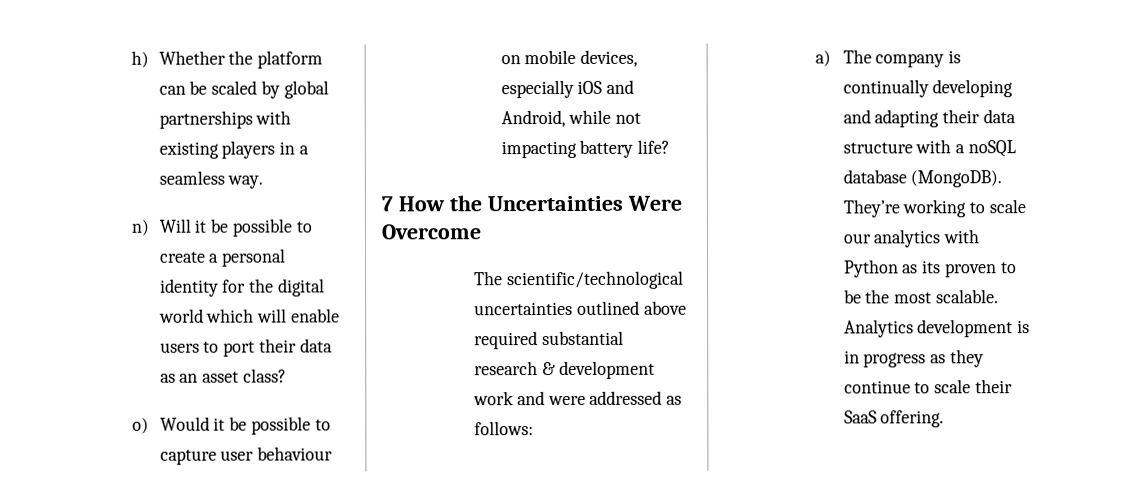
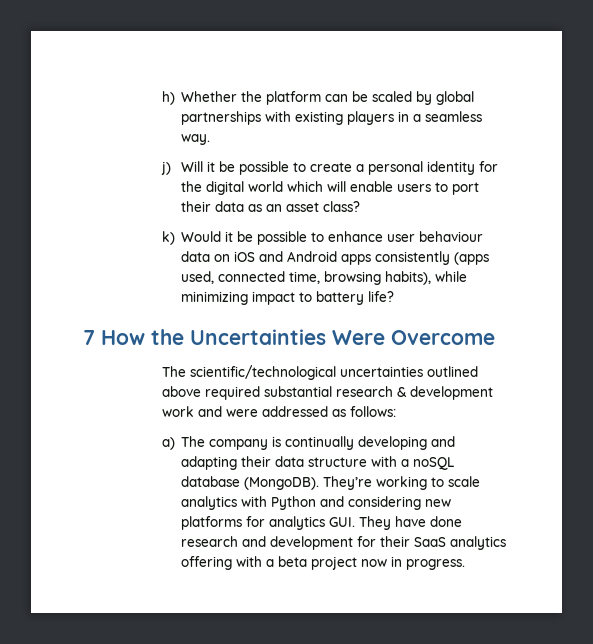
- n) Will it be possible to create a personal identity for the digital world which will enable users to port their data as an asset class?
+ j) Will it be possible to create a personal identity for the digital world which will enable users to port their data as an asset class?
- o) Would it be possible to capture user behaviour on mobile devices, especially iOS and Android, while not impacting battery life?
+ k) Would it be possible to enhance user behaviour data on iOS and Android apps consistently (apps used, connected time, browsing habits), while minimizing impact to battery life?
- They’re working to scale our analytics with Python as its proven to be the most scalable. Analytics development is in progress as they continue to scale their SaaS offering.
+ They’re working to scale analytics with Python and considering new platforms for analytics GUI. They have done research and development for their SaaS analytics offering with a beta project now in progress.

